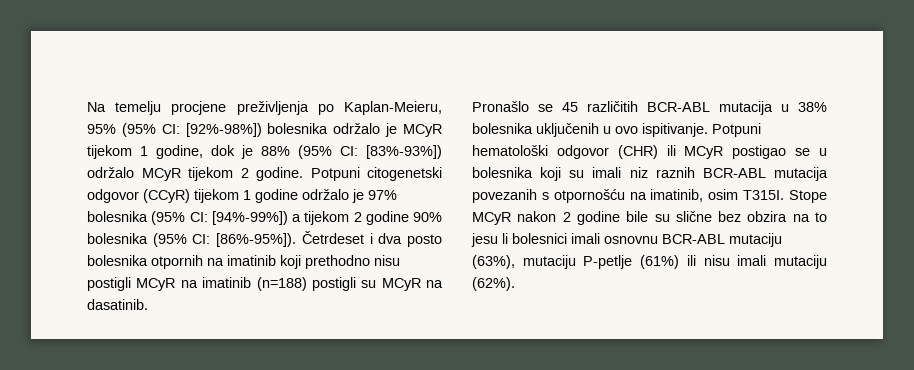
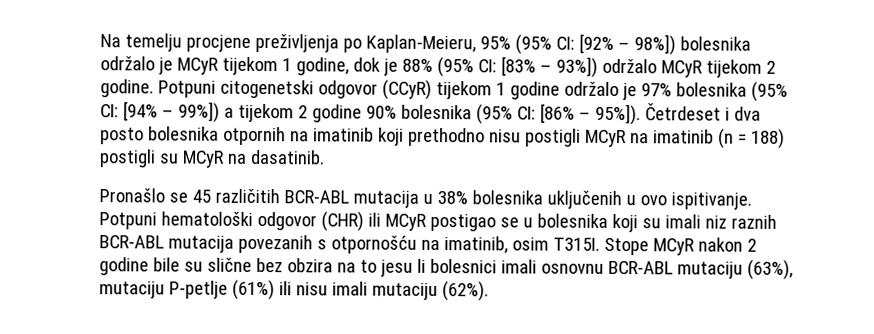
- Na temelju procjene preživljenja po Kaplan-Meieru, 95% (95% CI: [92%-98%]) bolesnika održalo je MCyR tijekom 1 godine, dok je 88% (95% CI: [83%-93%]) održalo MCyR tijekom 2 godine.
+ Na temelju procjene preživljenja po Kaplan-Meieru, 95% (95% CI: [92% – 98%]) bolesnika održalo je MCyR tijekom 1 godine, dok je 88% (95% CI: [83% – 93%]) održalo MCyR tijekom 2 godine.
- Potpuni citogenetski odgovor (CCyR) tijekom 1 godine održalo je 97% bolesnika (95% CI: [94%-99%]) a tijekom 2 godine 90% bolesnika (95% CI: [86%-95%]).
+ Potpuni citogenetski odgovor (CCyR) tijekom 1 godine održalo je 97% bolesnika (95% CI: [94% – 99%]) a tijekom 2 godine 90% bolesnika (95% CI: [86% – 95%]).
- Četrdeset i dva posto bolesnika otpornih na imatinib koji prethodno nisu postigli MCyR na imatinib (n=188) postigli su MCyR na dasatinib.
+ Četrdeset i dva posto bolesnika otpornih na imatinib koji prethodno nisu postigli MCyR na imatinib (n = 188) postigli su MCyR na dasatinib.

